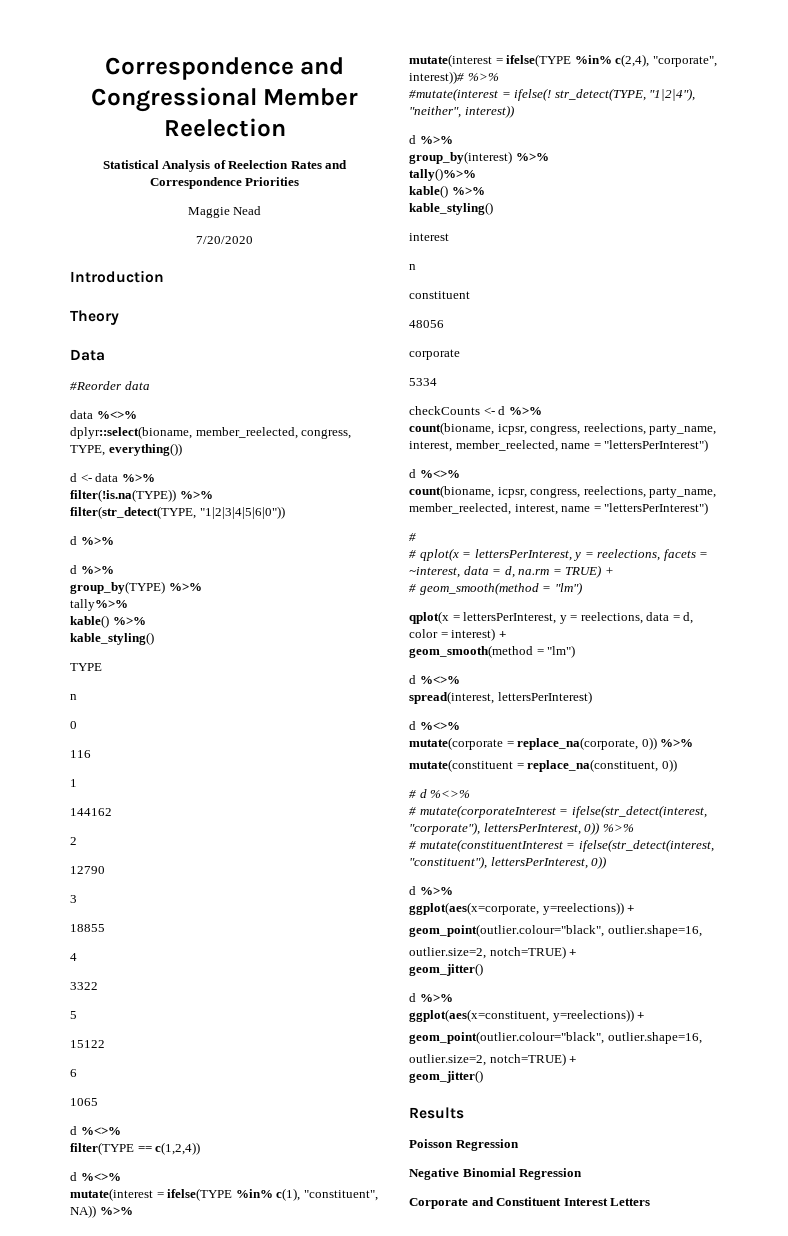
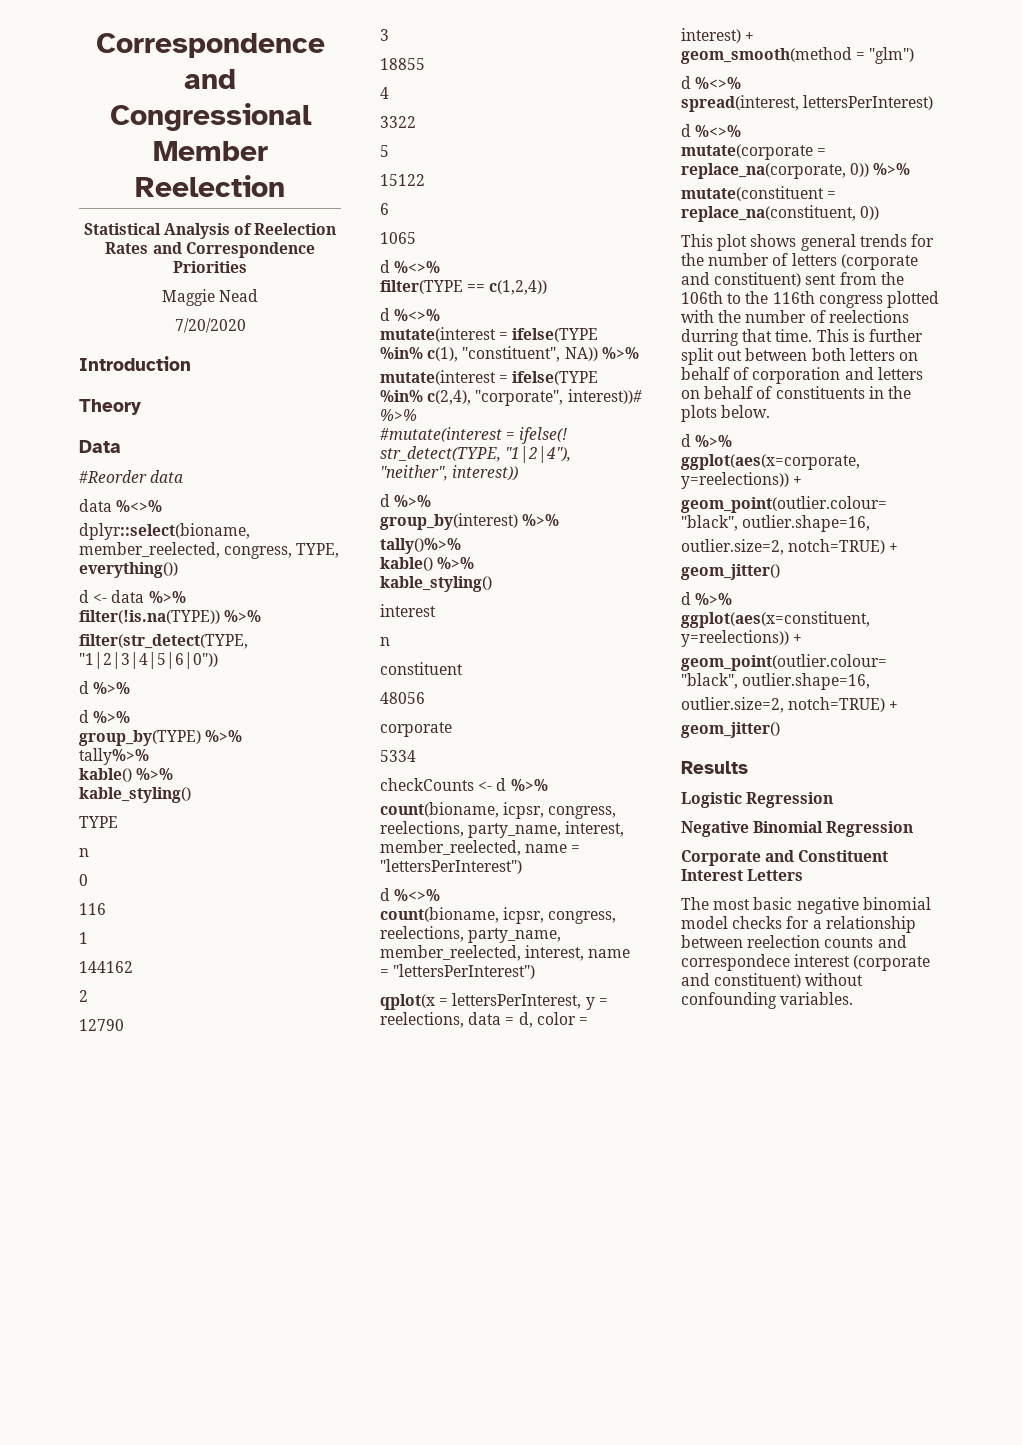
  count(bioname, icpsr, congress, reelections, party_name, member_reelected, interest, name = "lettersPerInterest")
- #
- # qplot(x = lettersPerInterest, y = reelections, facets = ~interest, data = d, na.rm = TRUE) +
- # geom_smooth(method = "lm")
  qplot(x = lettersPerInterest, y = reelections, data = d, color = interest) +
- geom_smooth(method = "lm")
+ geom_smooth(method = "glm")
- # d %<>%
- # mutate(corporateInterest = ifelse(str_detect(interest, "corporate"), lettersPerInterest, 0)) %>%
- # mutate(constituentInterest = ifelse(str_detect(interest, "constituent"), lettersPerInterest, 0))
+ This plot shows general trends for the number of letters (corporate and constituent) sent from the 106th to the 116th congress plotted with the number of reelections durring that time. This is further split out between both letters on behalf of corporation and letters on behalf of constituents in the plots below.
- Poisson Regression
+ Logistic Regression
+ The most basic negative binomial model checks for a relationship between reelection counts and correspondece interest (corporate and constituent) without confounding variables.

